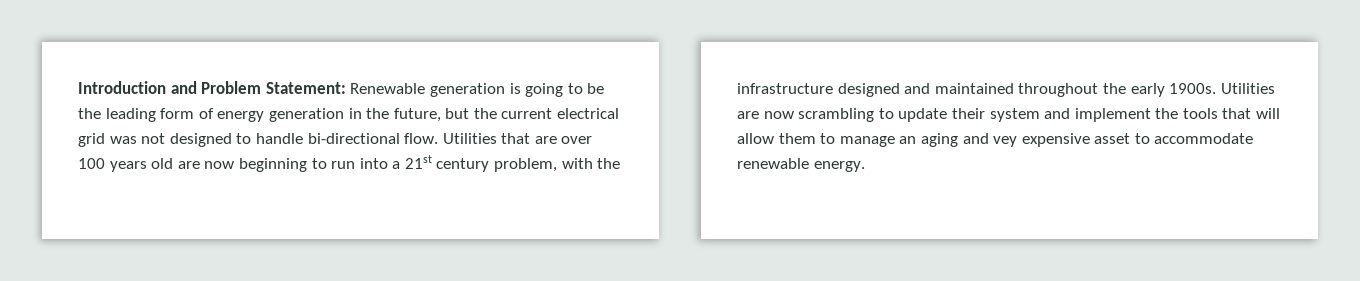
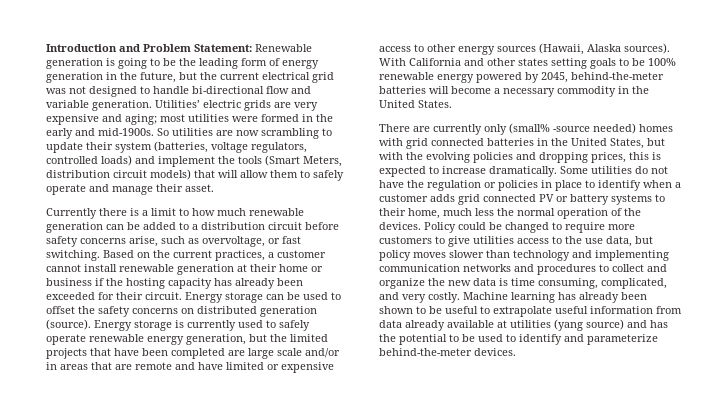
- Introduction and Problem Statement: Renewable generation is going to be the leading form of energy generation in the future, but the current electrical grid was not designed to handle bi-directional flow. Utilities that are over 100 years old are now beginning to run into a 21st century problem, with the infrastructure designed and maintained throughout the early 1900s. Utilities are now scrambling to update their system and implement the tools that will allow them to manage an aging and vey expensive asset to accommodate renewable energy.
+ Introduction and Problem Statement: Renewable generation is going to be the leading form of energy generation in the future, but the current electrical grid was not designed to handle bi-directional flow and variable generation. Utilities’ electric grids are very expensive and aging; most utilities were formed in the early and mid-1900s. So utilities are now scrambling to update their system (batteries, voltage regulators, controlled loads) and implement the tools (Smart Meters, distribution circuit models) that will allow them to safely operate and manage their asset.
+ Currently there is a limit to how much renewable generation can be added to a distribution circuit before safety concerns arise, such as overvoltage, or fast switching. Based on the current practices, a customer cannot install renewable generation at their home or business if the hosting capacity has already been exceeded for their circuit. Energy storage can be used to offset the safety concerns on distributed generation (source). Energy storage is currently used to safely operate renewable energy generation, but the limited projects that have been completed are large scale and/or in areas that are remote and have limited or expensive access to other energy sources (Hawaii, Alaska sources). With California and other states setting goals to be 100% renewable energy powered by 2045, behind-the-meter batteries will become a necessary commodity in the United States.
+ There are currently only (small% -source needed) homes with grid connected batteries in the United States, but with the evolving policies and dropping prices, this is expected to increase dramatically. Some utilities do not have the regulation or policies in place to identify when a customer adds grid connected PV or battery systems to their home, much less the normal operation of the devices. Policy could be changed to require more customers to give utilities access to the use data, but policy moves slower than technology and implementing communication networks and procedures to collect and organize the new data is time consuming, complicated, and very costly. Machine learning has already been shown to be useful to extrapolate useful information from data already available at utilities (yang source) and has the potential to be used to identify and parameterize behind-the-meter devices.

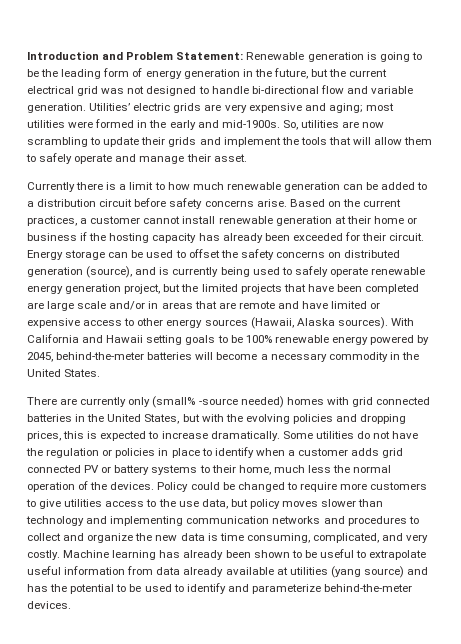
- So utilities are now scrambling to update their system (batteries, voltage regulators, controlled loads) and implement the tools (Smart Meters, distribution circuit models) that will allow them to safely operate and manage their asset.
+ So, utilities are now scrambling to update their grids and implement the tools that will allow them to safely operate and manage their asset.
- Currently there is a limit to how much renewable generation can be added to a distribution circuit before safety concerns arise, such as overvoltage, or fast switching.
+ Currently there is a limit to how much renewable generation can be added to a distribution circuit before safety concerns arise.
- Energy storage can be used to offset the safety concerns on distributed generation (source). Energy storage is currently used to safely operate renewable energy generation, but the limited projects that have been completed are large scale and/or in areas that are remote and have limited or expensive access to other energy sources (Hawaii, Alaska sources).
+ Energy storage can be used to offset the safety concerns on distributed generation (source), and is currently being used to safely operate renewable energy generation project, but the limited projects that have been completed are large scale and/or in areas that are remote and have limited or expensive access to other energy sources (Hawaii, Alaska sources).
- With California and other states setting goals to be 100% renewable energy powered by 2045, behind-the-meter batteries will become a necessary commodity in the United States.
+ With California and Hawaii setting goals to be 100% renewable energy powered by 2045, behind-the-meter batteries will become a necessary commodity in the United States.

